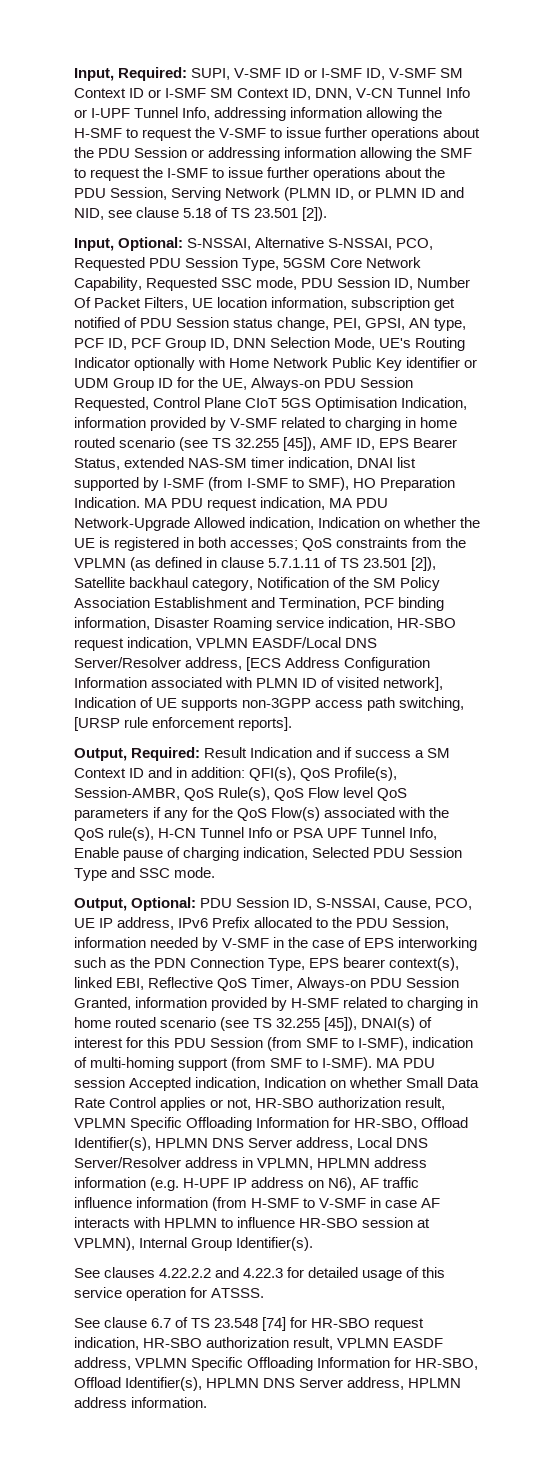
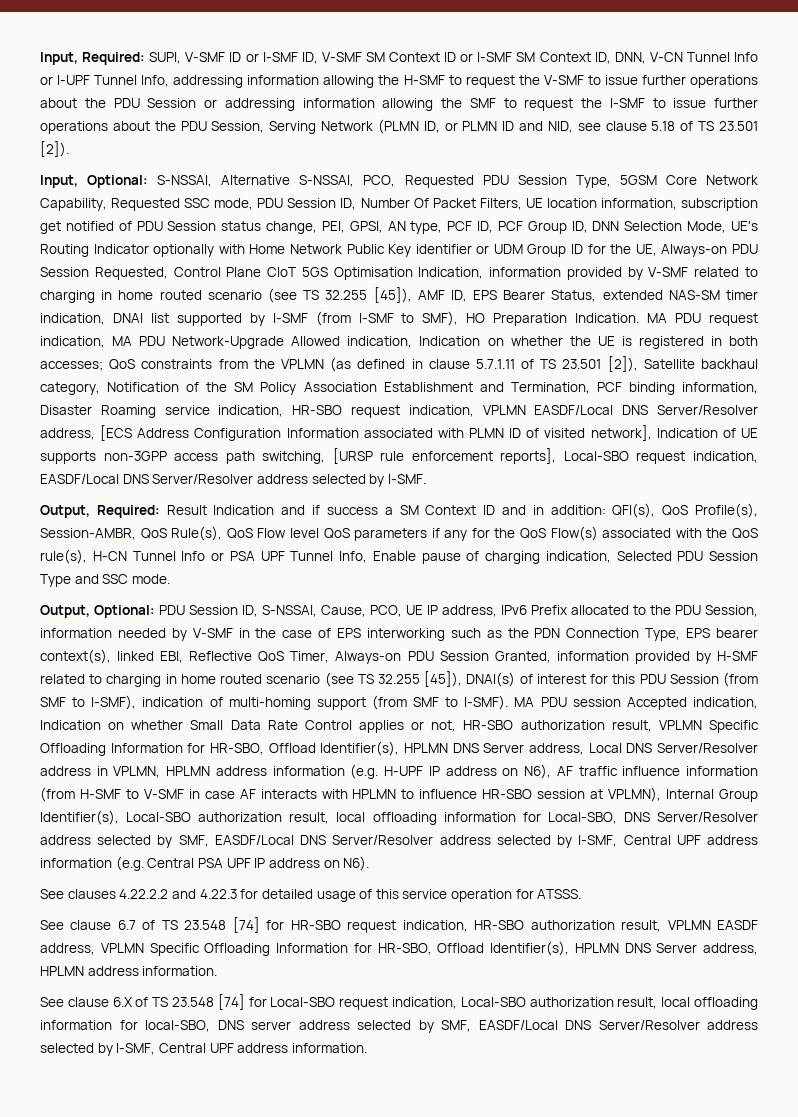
- QoS constraints from the VPLMN (as defined in clause 5.7.1.11 of TS 23.501 [2]), Satellite backhaul category, Notification of the SM Policy Association Establishment and Termination, PCF binding information, Disaster Roaming service indication, HR-SBO request indication, VPLMN EASDF/Local DNS Server/Resolver address, [ECS Address Configuration Information associated with PLMN ID of visited network], Indication of UE supports non-3GPP access path switching, [URSP rule enforcement reports].
+ QoS constraints from the VPLMN (as defined in clause 5.7.1.11 of TS 23.501 [2]), Satellite backhaul category, Notification of the SM Policy Association Establishment and Termination, PCF binding information, Disaster Roaming service indication, HR-SBO request indication, VPLMN EASDF/Local DNS Server/Resolver address, [ECS Address Configuration Information associated with PLMN ID of visited network], Indication of UE supports non-3GPP access path switching, [URSP rule enforcement reports], Local-SBO request indication, EASDF/Local DNS Server/Resolver address selected by I-SMF.
- MA PDU session Accepted indication, Indication on whether Small Data Rate Control applies or not, HR-SBO authorization result, VPLMN Specific Offloading Information for HR-SBO, Offload Identifier(s), HPLMN DNS Server address, Local DNS Server/Resolver address in VPLMN, HPLMN address information (e.g. H-UPF IP address on N6), AF traffic influence information (from H-SMF to V-SMF in case AF interacts with HPLMN to influence HR-SBO session at VPLMN), Internal Group Identifier(s).
+ MA PDU session Accepted indication, Indication on whether Small Data Rate Control applies or not, HR-SBO authorization result, VPLMN Specific Offloading Information for HR-SBO, Offload Identifier(s), HPLMN DNS Server address, Local DNS Server/Resolver address in VPLMN, HPLMN address information (e.g. H-UPF IP address on N6), AF traffic influence information (from H-SMF to V-SMF in case AF interacts with HPLMN to influence HR-SBO session at VPLMN), Internal Group Identifier(s), Local-SBO authorization result, local offloading information for Local-SBO, DNS Server/Resolver address selected by SMF, EASDF/Local DNS Server/Resolver address selected by I-SMF, Central UPF address information (e.g. Central PSA UPF IP address on N6).
+ See clause 6.X of TS 23.548 [74] for Local-SBO request indication, Local-SBO authorization result, local offloading information for local-SBO, DNS server address selected by SMF, EASDF/Local DNS Server/Resolver address selected by I-SMF, Central UPF address information.

